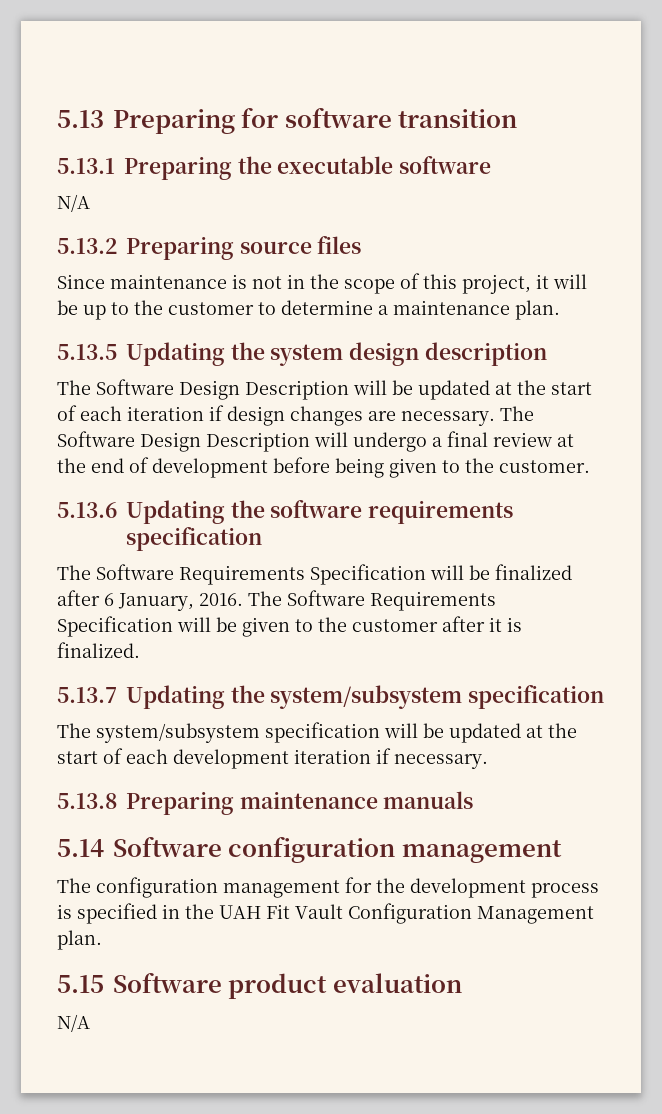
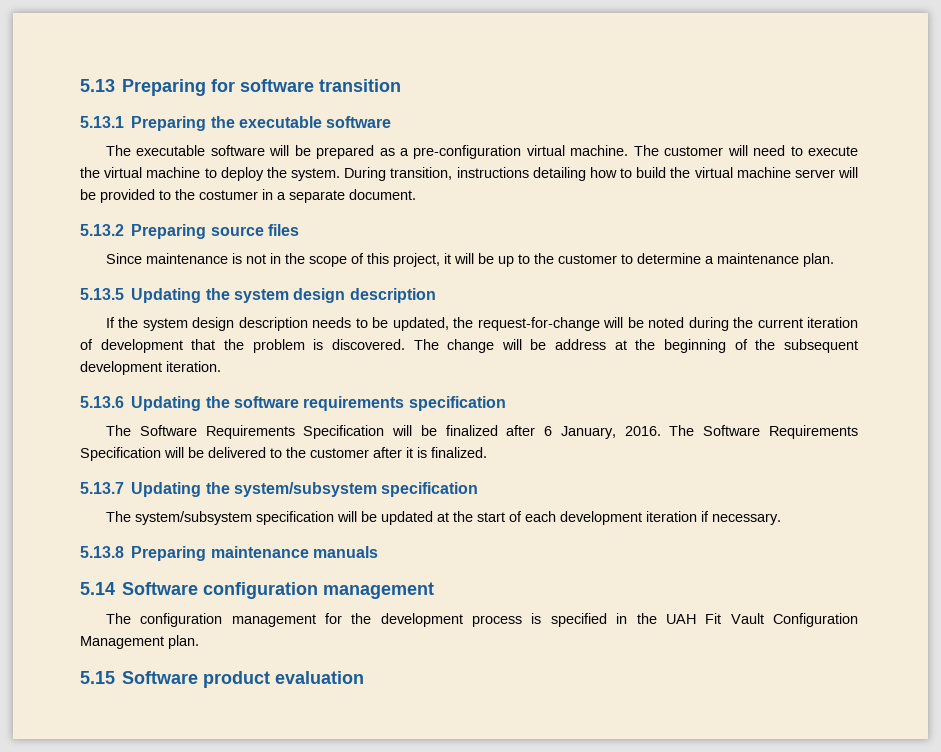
  5.13.1 Preparing the executable software
- N/A
+ The executable software will be prepared as a pre-configuration virtual machine. The customer will need to execute the virtual machine to deploy the system. During transition, instructions detailing how to build the virtual machine server will be provided to the costumer in a separate document.
- The Software Design Description will be updated at the start of each iteration if design changes are necessary. The Software Design Description will undergo a final review at the end of development before being given to the customer.
+ If the system design description needs to be updated, the request-for-change will be noted during the current iteration of development that the problem is discovered. The change will be address at the beginning of the subsequent development iteration.
- The Software Requirements Specification will be given to the customer after it is finalized.
+ The Software Requirements Specification will be delivered to the customer after it is finalized.
  5.15 Software product evaluation
- N/A

